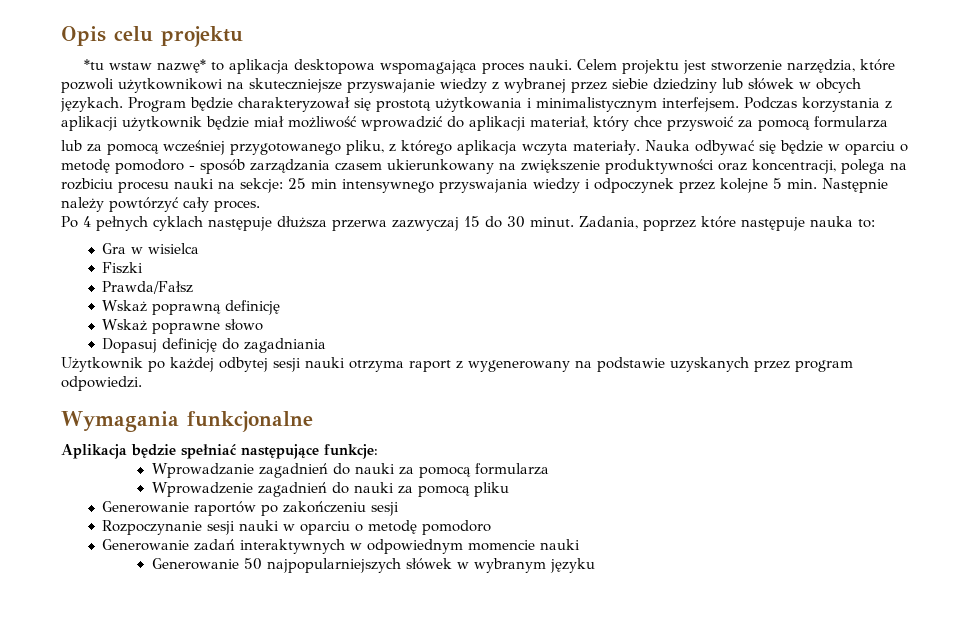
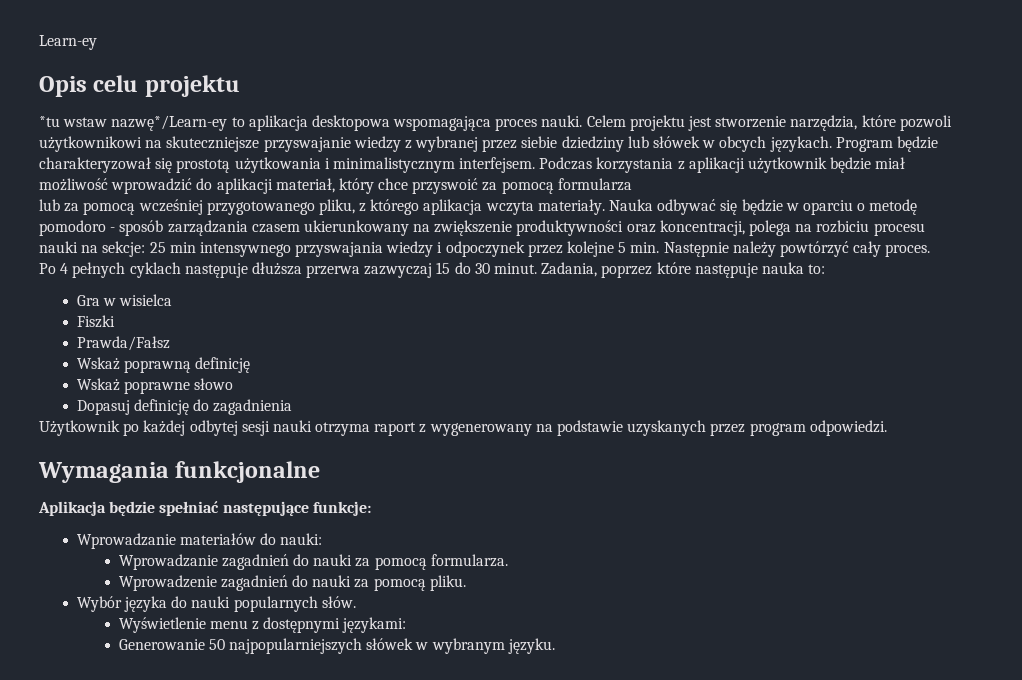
+ Learn-ey
- *tu wstaw nazwę* to aplikacja desktopowa wspomagająca proces nauki.
+ *tu wstaw nazwę*/Learn-ey to aplikacja desktopowa wspomagająca proces nauki.
- Dopasuj definicję do zagadniania
+ Dopasuj definicję do zagadnienia
+ Wprowadzanie materiałów do nauki:
- Wprowadzanie zagadnień do nauki za pomocą formularza
+ Wprowadzanie zagadnień do nauki za pomocą formularza.
- Wprowadzenie zagadnień do nauki za pomocą pliku
- Generowanie raportów po zakończeniu sesji
- Rozpoczynanie sesji nauki w oparciu o metodę pomodoro
- Generowanie zadań interaktywnych w odpowiednym momencie nauki
+ Wprowadzenie zagadnień do nauki za pomocą pliku.
+ Wybór języka do nauki popularnych słów.
+ Wyświetlenie menu z dostępnymi językami:
- Generowanie 50 najpopularniejszych słówek w wybranym języku
+ Generowanie 50 najpopularniejszych słówek w wybranym języku.

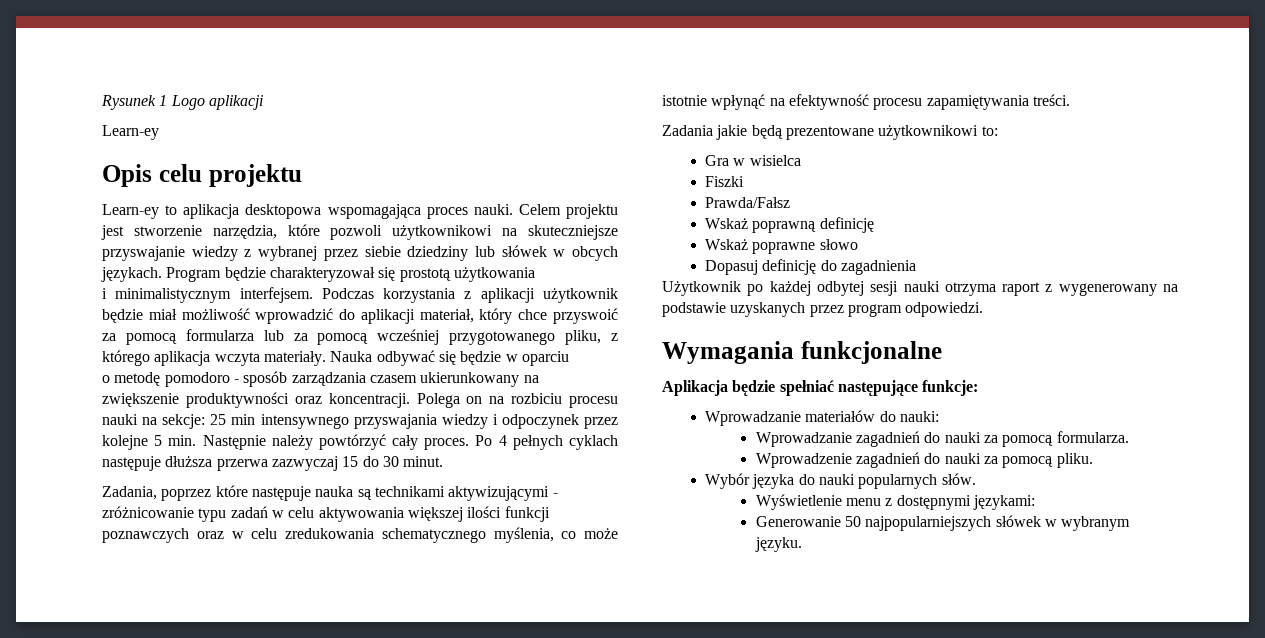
+ Rysunek 1 Logo aplikacji
- *tu wstaw nazwę*/Learn-ey to aplikacja desktopowa wspomagająca proces nauki.
+ Learn-ey to aplikacja desktopowa wspomagająca proces nauki.
- Program będzie charakteryzował się prostotą użytkowania i minimalistycznym interfejsem.
+ Program będzie charakteryzował się prostotą użytkowania
+ i minimalistycznym interfejsem.
- Podczas korzystania z aplikacji użytkownik będzie miał możliwość wprowadzić do aplikacji materiał, który chce przyswoić za pomocą formularza
- lub za pomocą wcześniej przygotowanego pliku, z którego aplikacja wczyta materiały.
+ Podczas korzystania z aplikacji użytkownik będzie miał możliwość wprowadzić do aplikacji materiał, który chce przyswoić za pomocą formularza lub za pomocą wcześniej przygotowanego pliku, z którego aplikacja wczyta materiały.
- Nauka odbywać się będzie w oparciu o metodę pomodoro - sposób zarządzania czasem ukierunkowany na zwiększenie produktywności oraz koncentracji, polega na rozbiciu procesu nauki na sekcje: 25 min intensywnego przyswajania wiedzy i odpoczynek przez kolejne 5 min. Następnie należy powtórzyć cały proces.
- Po 4 pełnych cyklach następuje dłuższa przerwa zazwyczaj 15 do 30 minut. Zadania, poprzez które następuje nauka to:
+ Nauka odbywać się będzie w oparciu
+ o metodę pomodoro - sposób zarządzania czasem ukierunkowany na zwiększenie produktywności oraz koncentracji. Polega on na rozbiciu procesu nauki na sekcje: 25 min intensywnego przyswajania wiedzy i odpoczynek przez kolejne 5 min. Następnie należy powtórzyć cały proces. Po 4 pełnych cyklach następuje dłuższa przerwa zazwyczaj 15 do 30 minut.
+ Zadania, poprzez które następuje nauka są technikami aktywizującymi - zróżnicowanie typu zadań w celu aktywowania większej ilości funkcji poznawczych oraz w celu zredukowania schematycznego myślenia, co może istotnie wpłynąć na efektywność procesu zapamiętywania treści.
+ Zadania jakie będą prezentowane użytkownikowi to:

